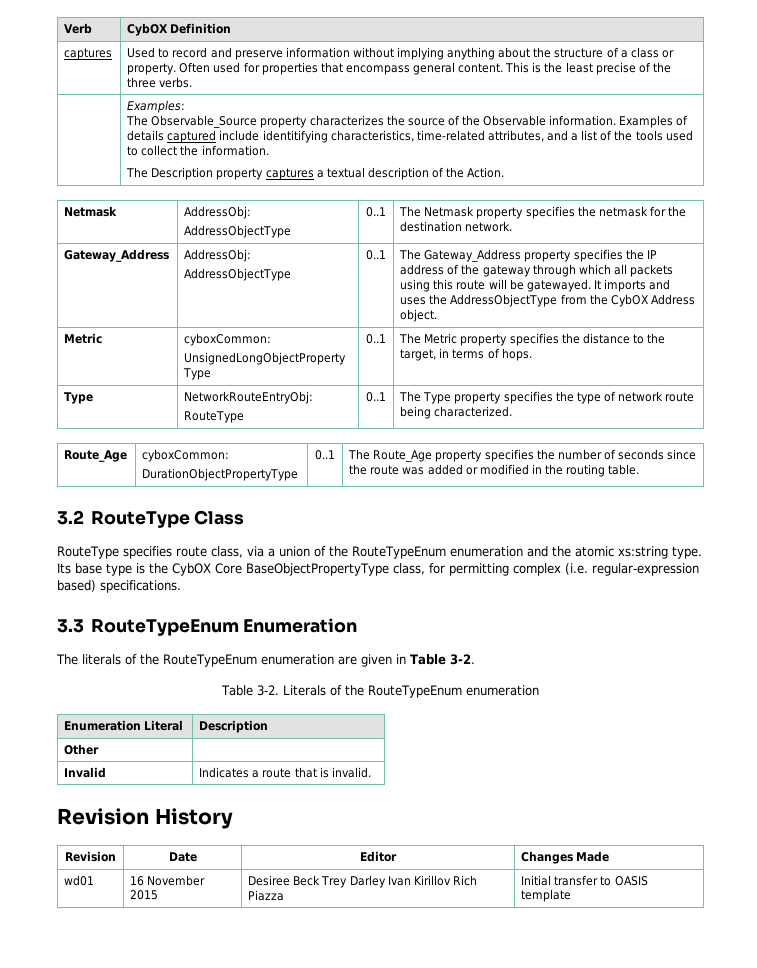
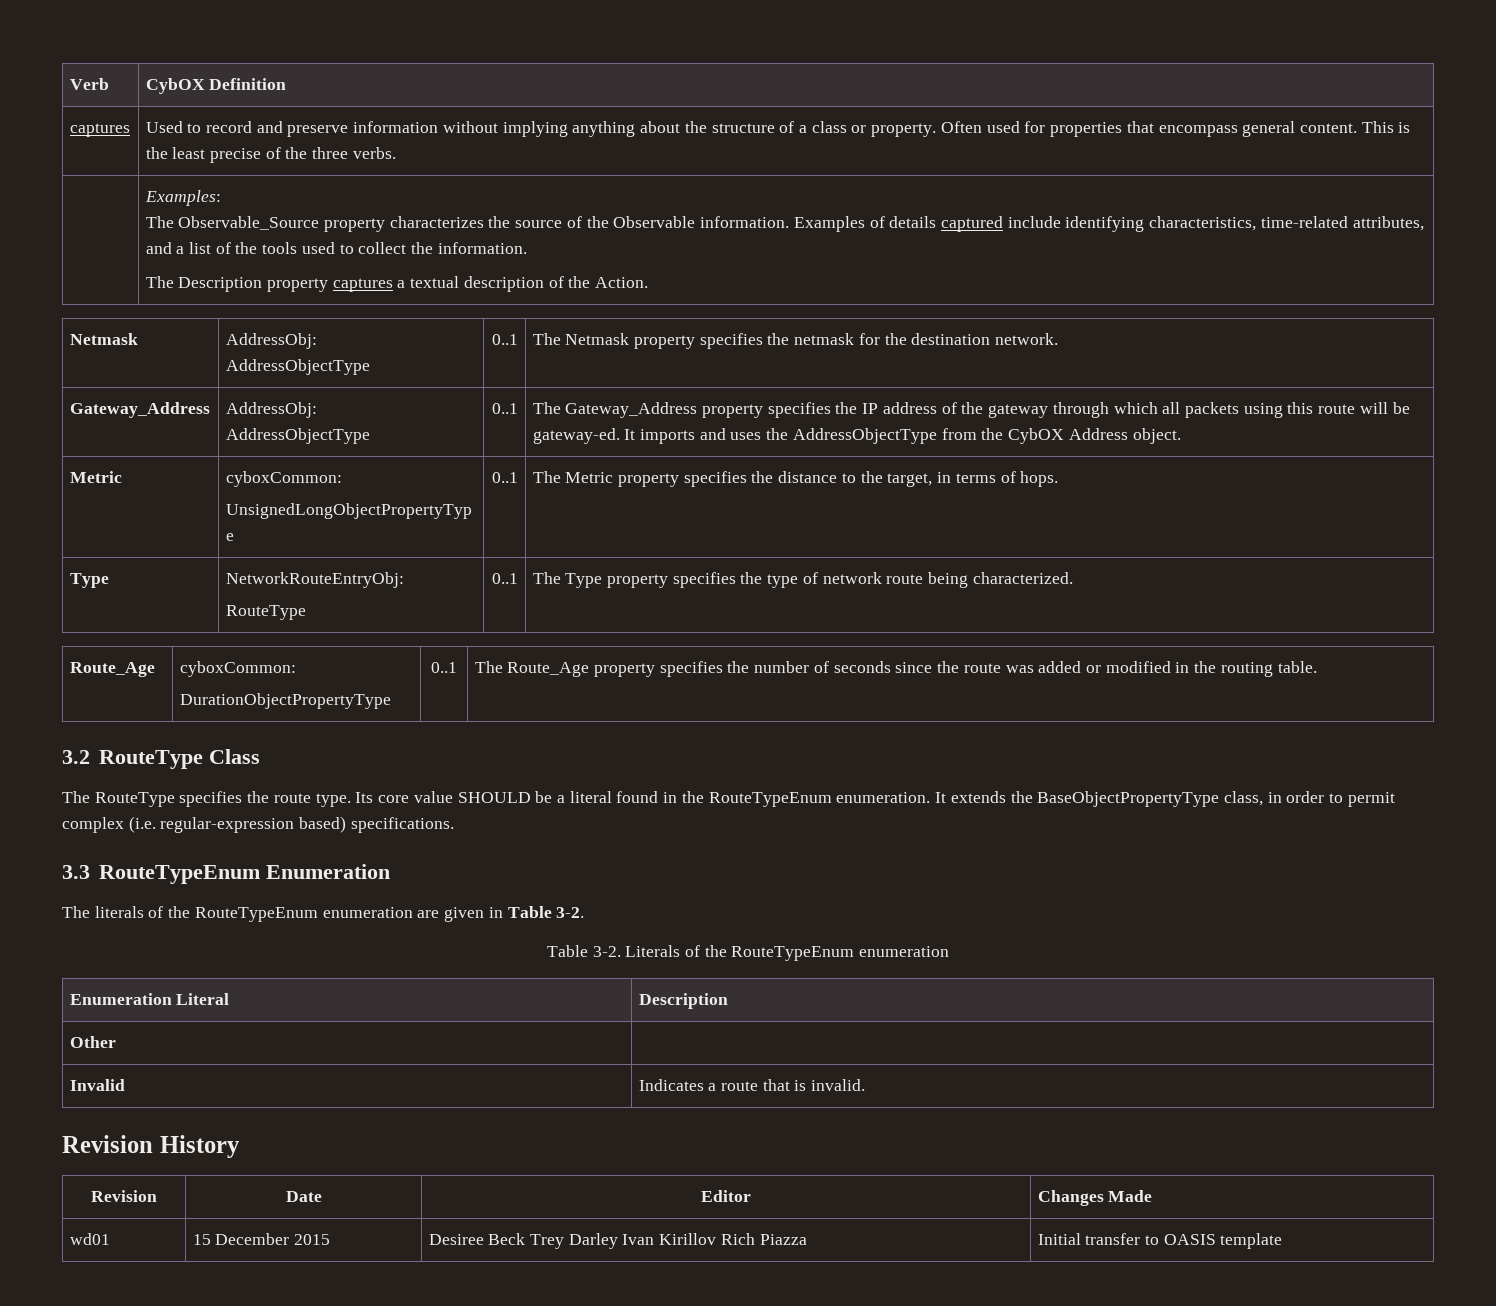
- Examples of details captured include identitifying characteristics, time-related attributes, and a list of the tools used to collect the information.
+ Examples of details captured include identifying characteristics, time-related attributes, and a list of the tools used to collect the information.
  Gateway_Address | AddressObj:
- AddressObjectType | 0..1 | The Gateway_Address property specifies the IP address of the gateway through which all packets using this route will be gatewayed. It imports and uses the AddressObjectType from the CybOX Address object.
+ AddressObjectType | 0..1 | The Gateway_Address property specifies the IP address of the gateway through which all packets using this route will be gateway-ed. It imports and uses the AddressObjectType from the CybOX Address object.
- RouteType specifies route class, via a union of the RouteTypeEnum enumeration and the atomic xs:string type. Its base type is the CybOX Core BaseObjectPropertyType class, for permitting complex (i.e. regular-expression based) specifications.
+ The RouteType specifies the route type. Its core value SHOULD be a literal found in the RouteTypeEnum enumeration. It extends the BaseObjectPropertyType class, in order to permit complex (i.e. regular-expression based) specifications.
- wd01 | 16 November 2015 | Desiree Beck Trey Darley Ivan Kirillov Rich Piazza | Initial transfer to OASIS template
+ wd01 | 15 December 2015 | Desiree Beck Trey Darley Ivan Kirillov Rich Piazza | Initial transfer to OASIS template

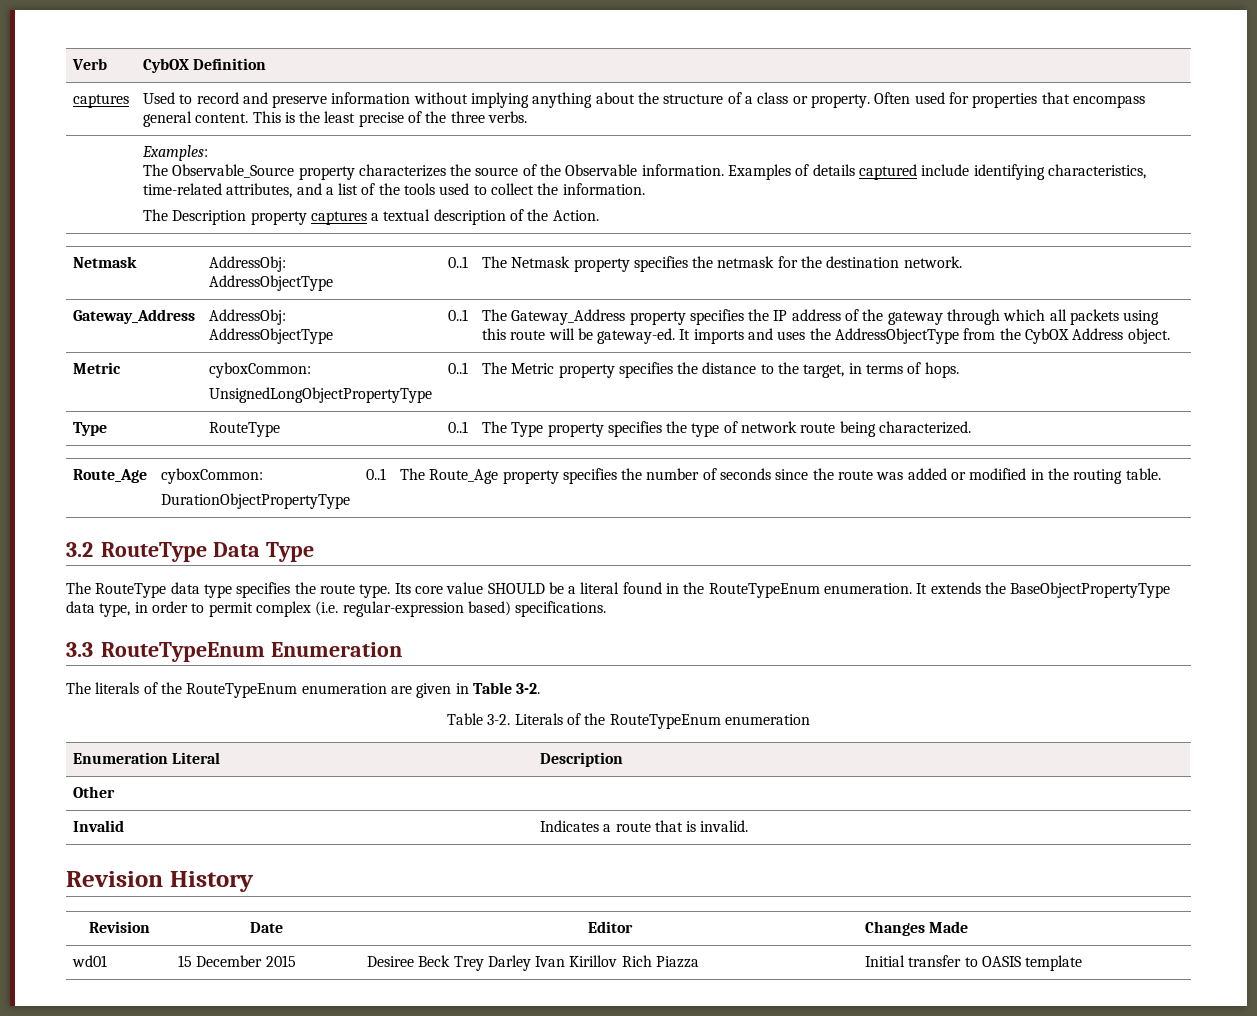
- Type | NetworkRouteEntryObj:
- RouteType | 0..1 | The Type property specifies the type of network route being characterized.
+ Type | RouteType | 0..1 | The Type property specifies the type of network route being characterized.
- 3.2 RouteType Class
+ 3.2 RouteType Data Type
- The RouteType specifies the route type.
+ The RouteType data type specifies the route type.
- It extends the BaseObjectPropertyType class, in order to permit complex (i.e. regular-expression based) specifications.
+ It extends the BaseObjectPropertyType data type, in order to permit complex (i.e. regular-expression based) specifications.

